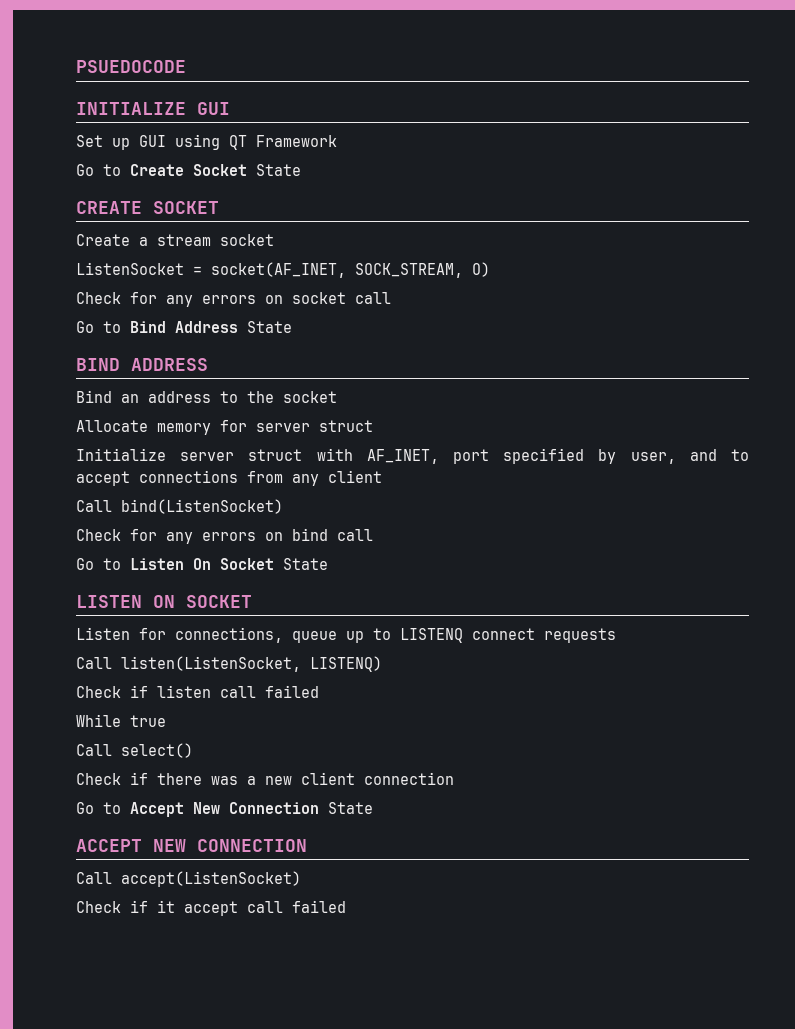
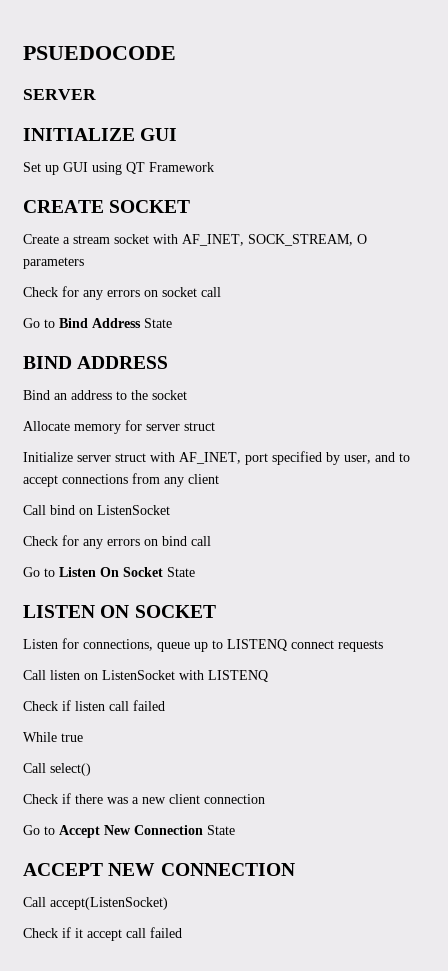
+ SERVER
- Go to Create Socket State
- Create a stream socket
- ListenSocket = socket(AF_INET, SOCK_STREAM, O)
+ Create a stream socket with AF_INET, SOCK_STREAM, O parameters
- Call bind(ListenSocket)
+ Call bind on ListenSocket
- Call listen(ListenSocket, LISTENQ)
+ Call listen on ListenSocket with LISTENQ

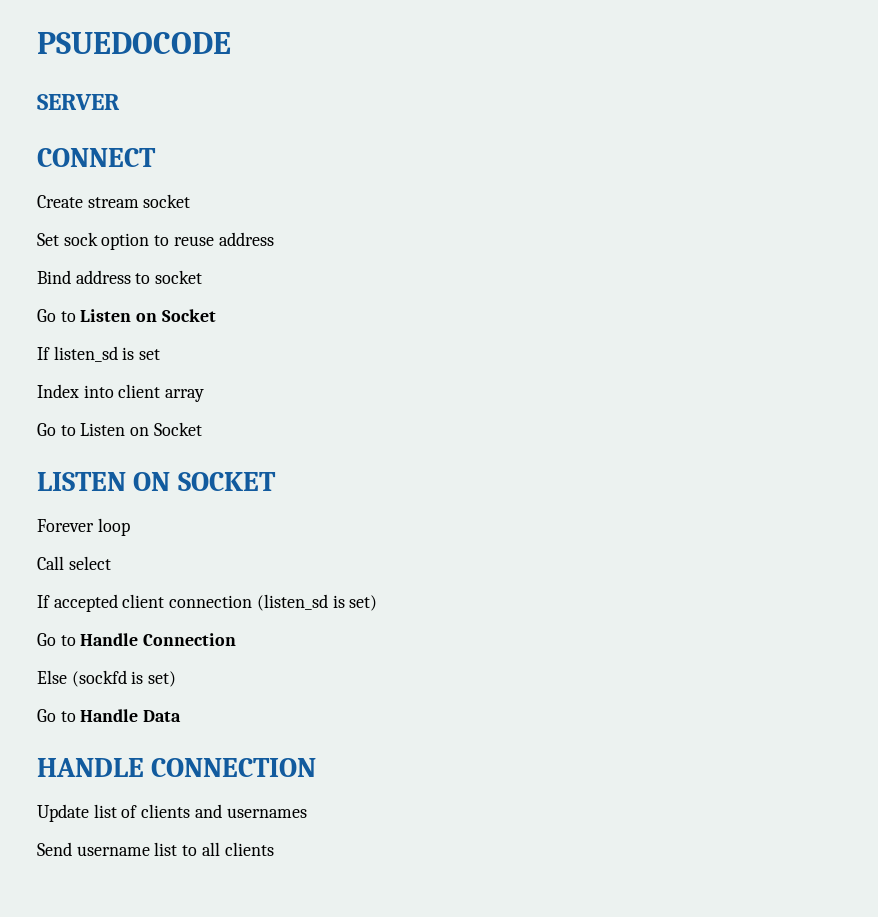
- INITIALIZE GUI
- Set up GUI using QT Framework
- CREATE SOCKET
- Create a stream socket with AF_INET, SOCK_STREAM, O parameters
- Check for any errors on socket call
- Go to Bind Address State
- BIND ADDRESS
- Bind an address to the socket
- Allocate memory for server struct
- Initialize server struct with AF_INET, port specified by user, and to accept connections from any client
- Call bind on ListenSocket
- Check for any errors on bind call
- Go to Listen On Socket State
+ CONNECT
+ Create stream socket
+ Set sock option to reuse address
+ Bind address to socket
+ Go to Listen on Socket
+ If listen_sd is set
+ Index into client array
+ Go to Listen on Socket
  LISTEN ON SOCKET
- Listen for connections, queue up to LISTENQ connect requests
- Call listen on ListenSocket with LISTENQ
- Check if listen call failed
- While true
- Call select()
- Check if there was a new client connection
- Go to Accept New Connection State
- ACCEPT NEW CONNECTION
- Call accept(ListenSocket)
- Check if it accept call failed
+ Forever loop
+ Call select
+ If accepted client connection (listen_sd is set)
+ Go to Handle Connection
+ Else (sockfd is set)
+ Go to Handle Data
+ HANDLE CONNECTION
+ Update list of clients and usernames
+ Send username list to all clients

